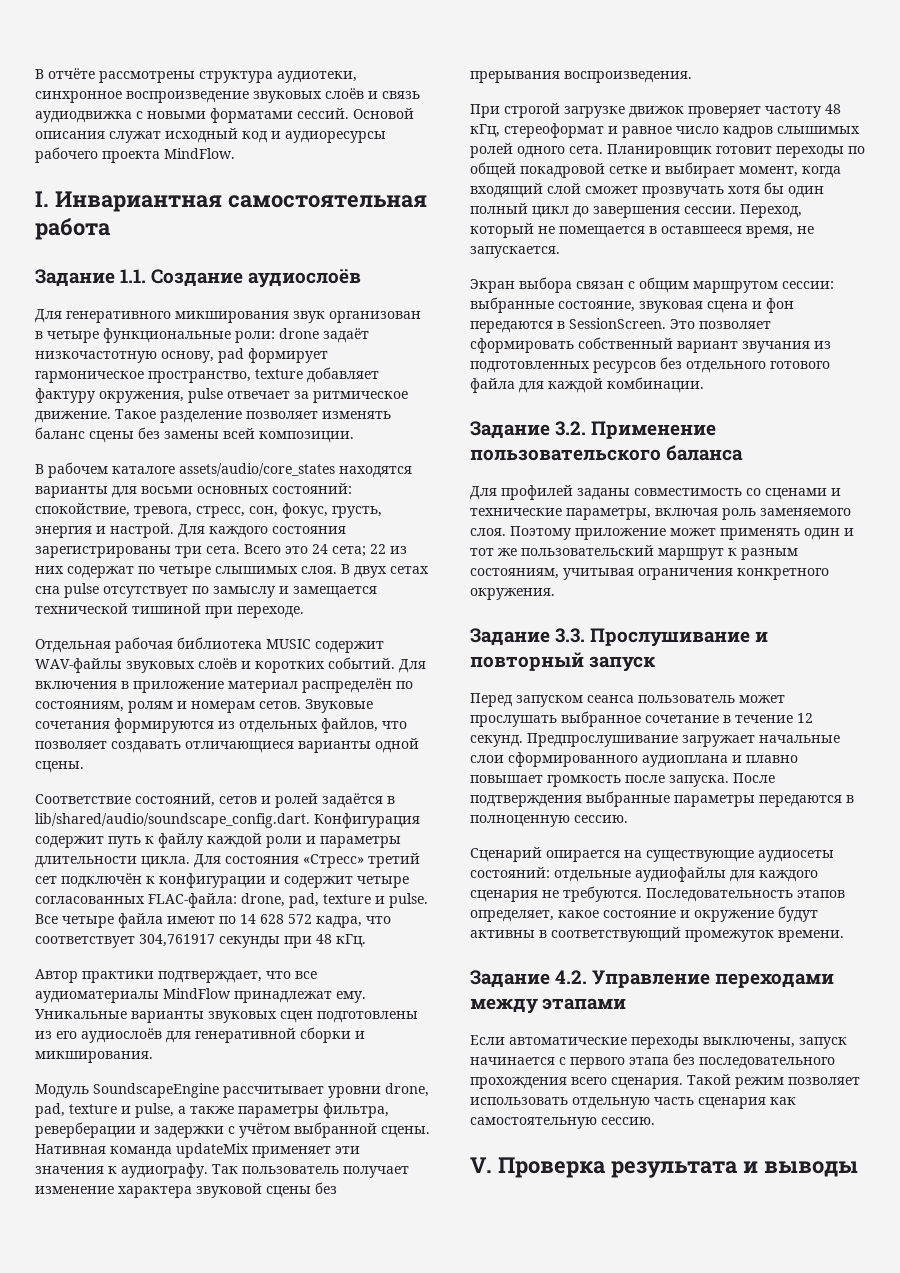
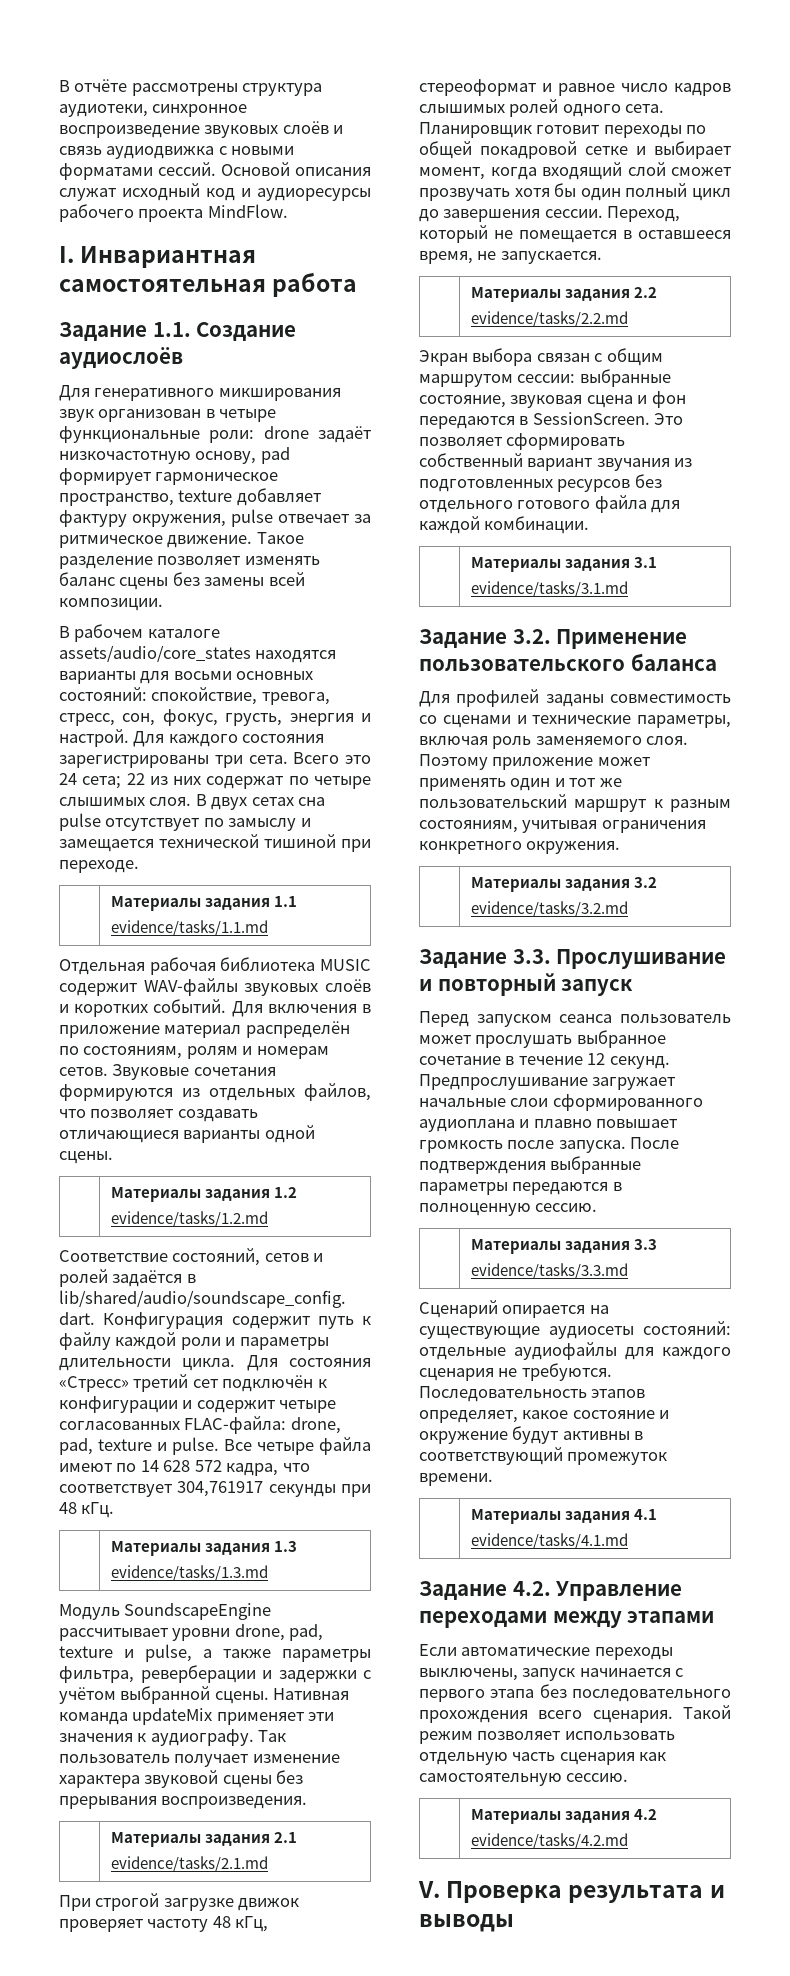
+ | Материалы задания 1.1
+ evidence/tasks/1.1.md
+ | Материалы задания 1.2
+ evidence/tasks/1.2.md
- Автор практики подтверждает, что все аудиоматериалы MindFlow принадлежат ему. Уникальные варианты звуковых сцен подготовлены из его аудиослоёв для генеративной сборки и микширования.
+ | Материалы задания 1.3
+ evidence/tasks/1.3.md
+ | Материалы задания 2.1
+ evidence/tasks/2.1.md
+ | Материалы задания 2.2
+ evidence/tasks/2.2.md
+ | Материалы задания 3.1
+ evidence/tasks/3.1.md
+ | Материалы задания 3.2
+ evidence/tasks/3.2.md
+ | Материалы задания 3.3
+ evidence/tasks/3.3.md
+ | Материалы задания 4.1
+ evidence/tasks/4.1.md
+ | Материалы задания 4.2
+ evidence/tasks/4.2.md

